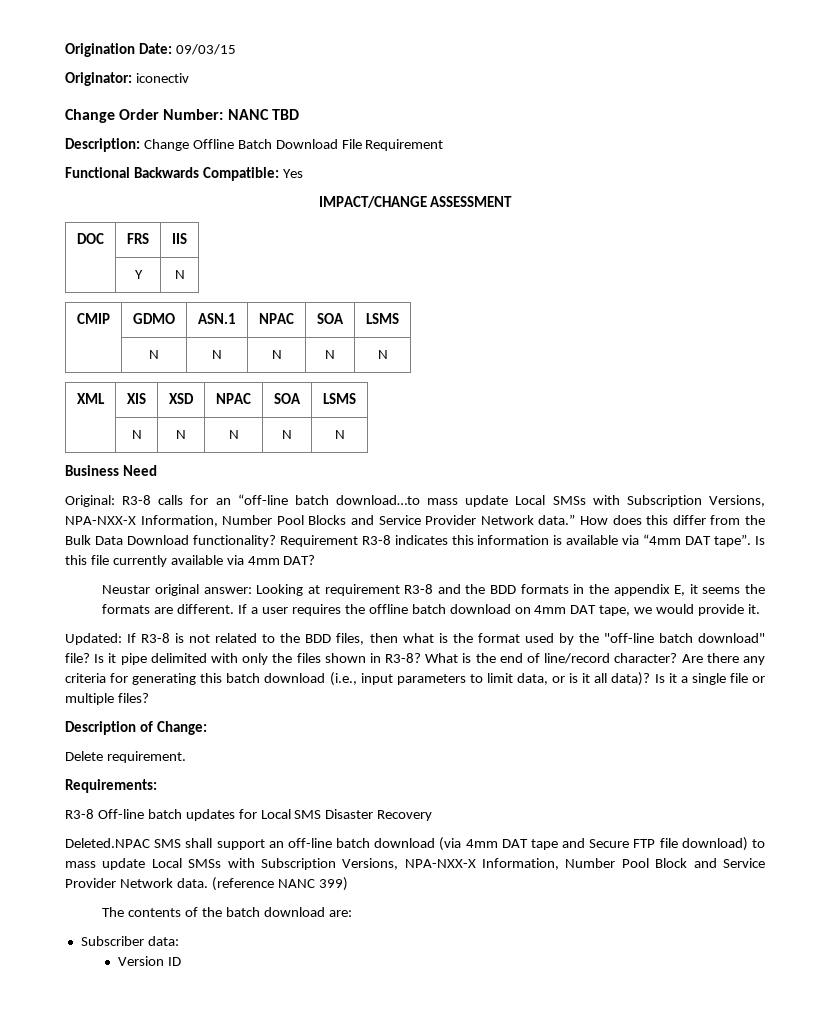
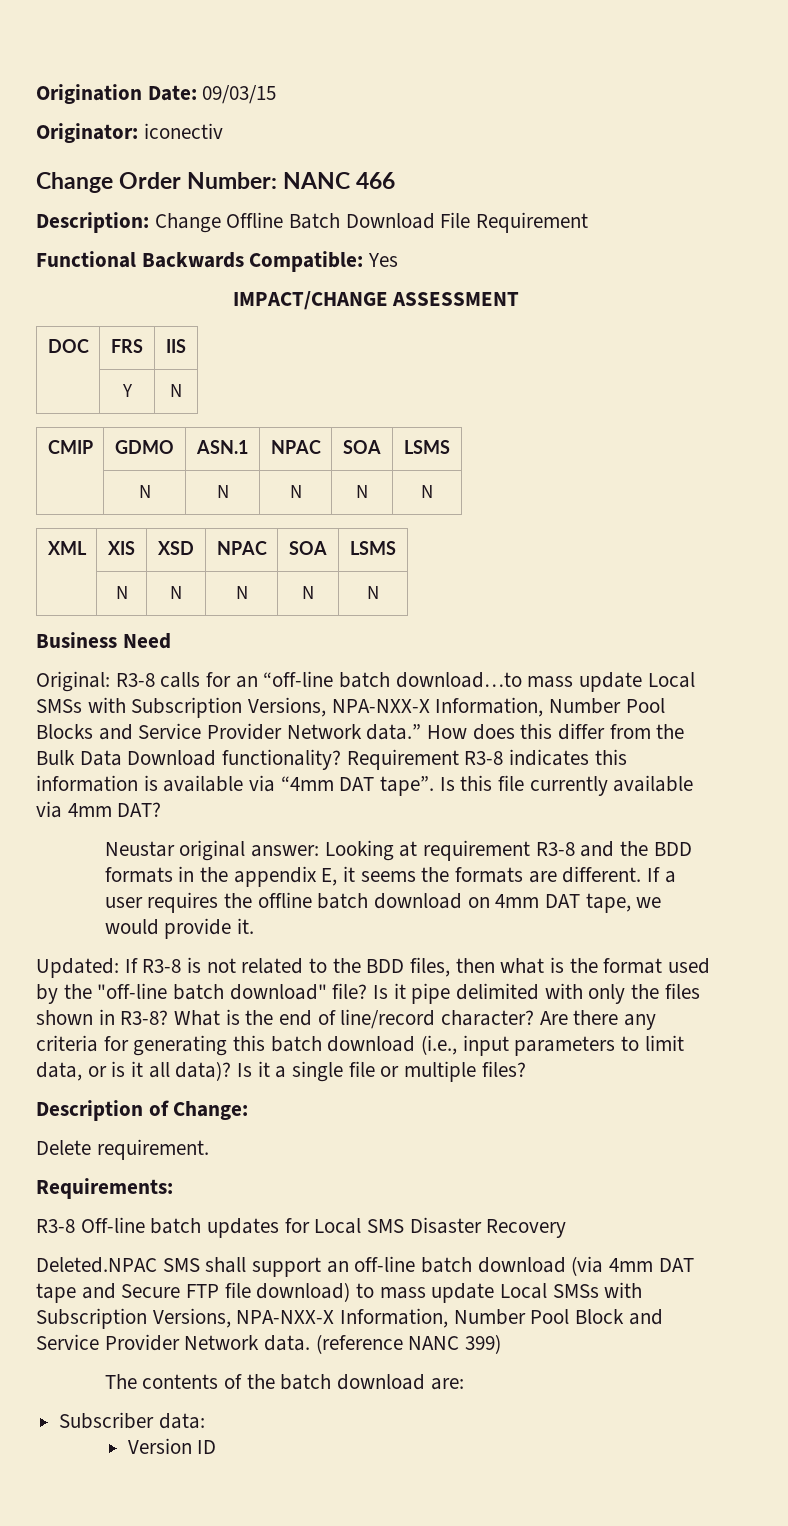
- Change Order Number: NANC TBD
+ Change Order Number: NANC 466

